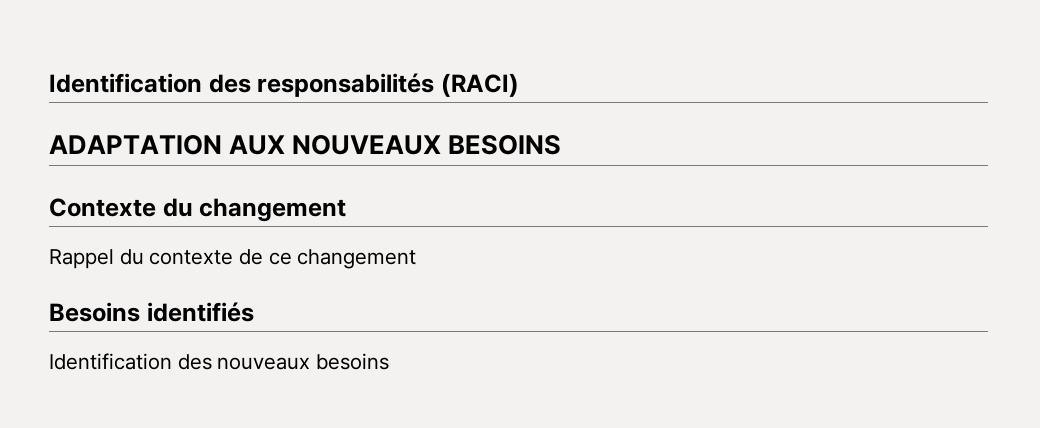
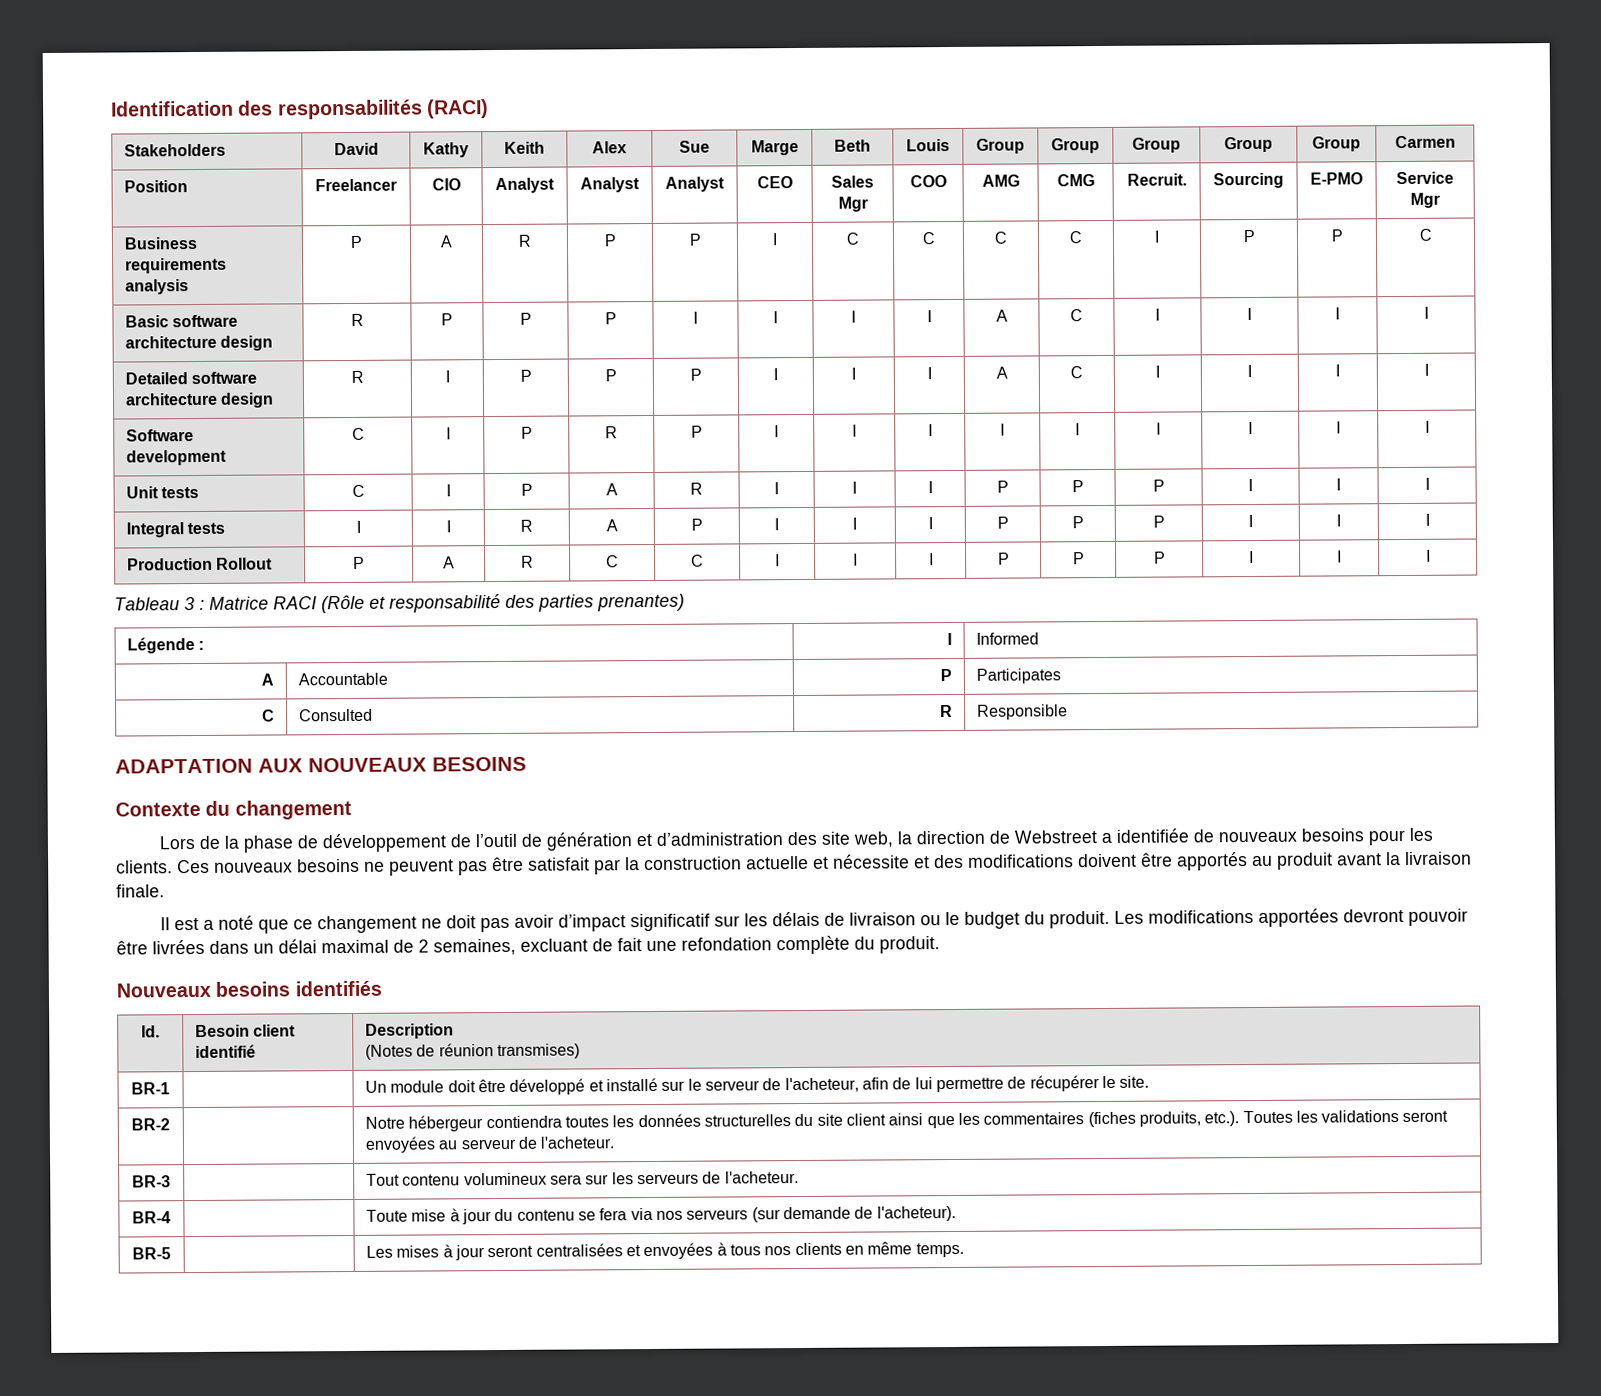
+ Stakeholders | David | Kathy | Keith | Alex | Sue | Marge | Beth | Louis | Group | Group | Group | Group | Group | Carmen
+ Position | Freelancer | CIO | Analyst | Analyst | Analyst | CEO | Sales Mgr | COO | AMG | CMG | Recruit. | Sourcing | E-PMO | Service Mgr
+ Business requirements analysis | P | A | R | P | P | I | C | C | C | C | I | P | P | C
+ Basic software architecture design | R | P | P | P | I | I | I | I | A | C | I | I | I | I
+ Detailed software architecture design | R | I | P | P | P | I | I | I | A | C | I | I | I | I
+ Software development | C | I | P | R | P | I | I | I | I | I | I | I | I | I
+ Unit tests | C | I | P | A | R | I | I | I | P | P | P | I | I | I
+ Integral tests | I | I | R | A | P | I | I | I | P | P | P | I | I | I
+ Production Rollout | P | A | R | C | C | I | I | I | P | P | P | I | I | I
+ Tableau 3 : Matrice RACI (Rôle et responsabilité des parties prenantes)
+ Légende : | I | Informed
+ A | Accountable | P | Participates
+ C | Consulted | R | Responsible
- Rappel du contexte de ce changement
- Besoins identifiés
- Identification des nouveaux besoins
+ Lors de la phase de développement de l’outil de génération et d’administration des site web, la direction de Webstreet a identifiée de nouveaux besoins pour les clients. Ces nouveaux besoins ne peuvent pas être satisfait par la construction actuelle et nécessite et des modifications doivent être apportés au produit avant la livraison finale.
+ Il est a noté que ce changement ne doit pas avoir d’impact significatif sur les délais de livraison ou le budget du produit. Les modifications apportées devront pouvoir être livrées dans un délai maximal de 2 semaines, excluant de fait une refondation complète du produit.
+ Nouveaux besoins identifiés
+ Id. | Besoin client identifié | Description
+ (Notes de réunion transmises)
+ BR-1 | | Un module doit être développé et installé sur le serveur de l'acheteur, afin de lui permettre de récupérer le site.
+ BR-2 | | Notre hébergeur contiendra toutes les données structurelles du site client ainsi que les commentaires (fiches produits, etc.). Toutes les validations seront envoyées au serveur de l'acheteur.
+ BR-3 | | Tout contenu volumineux sera sur les serveurs de l'acheteur.
+ BR-4 | | Toute mise à jour du contenu se fera via nos serveurs (sur demande de l'acheteur).
+ BR-5 | | Les mises à jour seront centralisées et envoyées à tous nos clients en même temps.

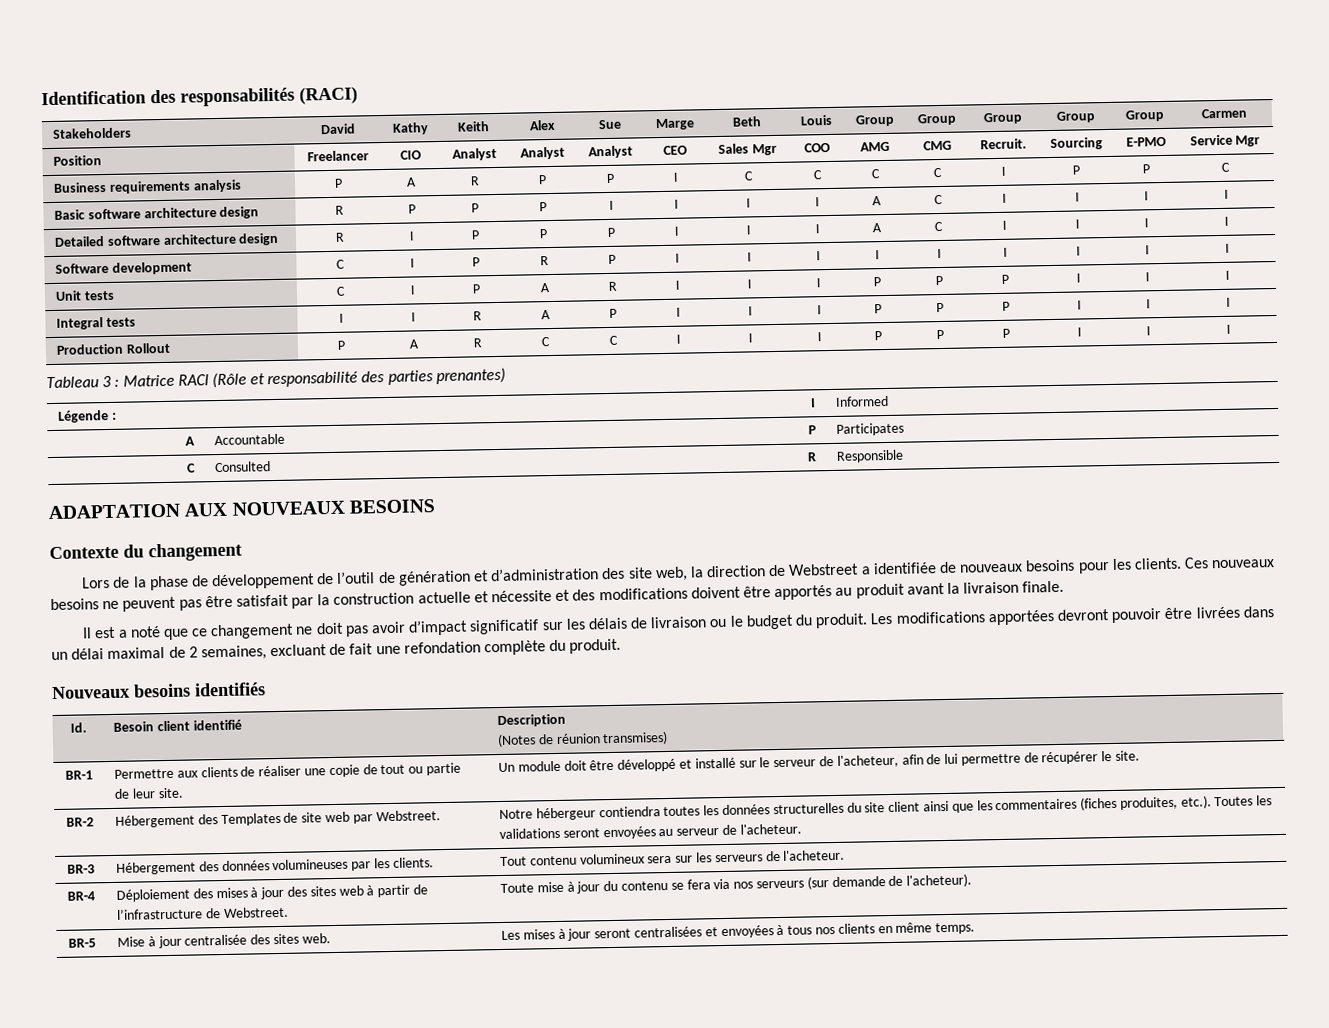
- BR-1 | | Un module doit être développé et installé sur le serveur de l'acheteur, afin de lui permettre de récupérer le site.
+ BR-1 | Permettre aux clients de réaliser une copie de tout ou partie de leur site. | Un module doit être développé et installé sur le serveur de l'acheteur, afin de lui permettre de récupérer le site.
- BR-2 | | Notre hébergeur contiendra toutes les données structurelles du site client ainsi que les commentaires (fiches produits, etc.). Toutes les validations seront envoyées au serveur de l'acheteur.
+ BR-2 | Hébergement des Templates de site web par Webstreet. | Notre hébergeur contiendra toutes les données structurelles du site client ainsi que les commentaires (fiches produites, etc.). Toutes les validations seront envoyées au serveur de l'acheteur.
- BR-3 | | Tout contenu volumineux sera sur les serveurs de l'acheteur.
+ BR-3 | Hébergement des données volumineuses par les clients. | Tout contenu volumineux sera sur les serveurs de l'acheteur.
- BR-4 | | Toute mise à jour du contenu se fera via nos serveurs (sur demande de l'acheteur).
+ BR-4 | Déploiement des mises à jour des sites web à partir de l’infrastructure de Webstreet. | Toute mise à jour du contenu se fera via nos serveurs (sur demande de l'acheteur).
- BR-5 | | Les mises à jour seront centralisées et envoyées à tous nos clients en même temps.
+ BR-5 | Mise à jour centralisée des sites web. | Les mises à jour seront centralisées et envoyées à tous nos clients en même temps.

